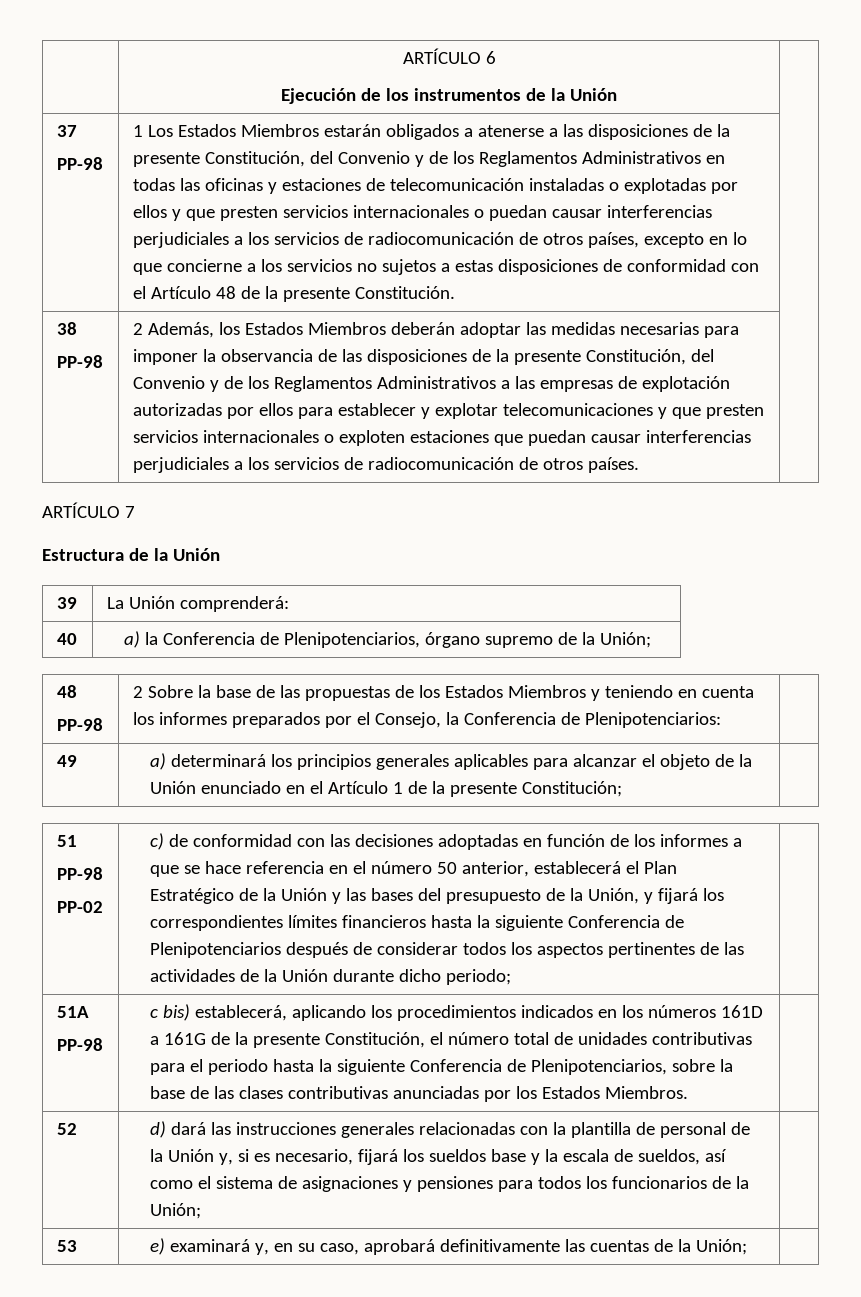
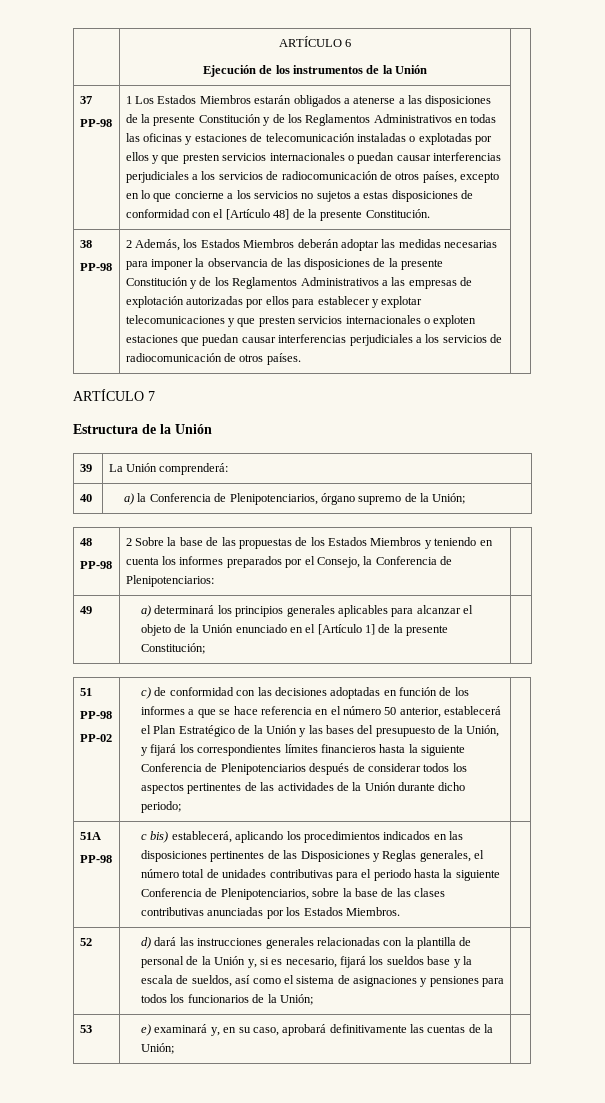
- 1 Los Estados Miembros estarán obligados a atenerse a las disposiciones de la presente Constitución, del Convenio y de los Reglamentos Administrativos en todas las oficinas y estaciones de telecomunicación instaladas o explotadas por ellos y que presten servicios internacionales o puedan causar interferencias perjudiciales a los servicios de radiocomunicación de otros países, excepto en lo que concierne a los servicios no sujetos a estas disposiciones de conformidad con el Artículo 48 de la presente Constitución.
+ 1 Los Estados Miembros estarán obligados a atenerse a las disposiciones de la presente Constitución y de los Reglamentos Administrativos en todas las oficinas y estaciones de telecomunicación instaladas o explotadas por ellos y que presten servicios internacionales o puedan causar interferencias perjudiciales a los servicios de radiocomunicación de otros países, excepto en lo que concierne a los servicios no sujetos a estas disposiciones de conformidad con el [Artículo 48] de la presente Constitución.
- 2 Además, los Estados Miembros deberán adoptar las medidas necesarias para imponer la observancia de las disposiciones de la presente Constitución, del Convenio y de los Reglamentos Administrativos a las empresas de explotación autorizadas por ellos para establecer y explotar telecomunicaciones y que presten servicios internacionales o exploten estaciones que puedan causar interferencias perjudiciales a los servicios de radiocomunicación de otros países.
+ 2 Además, los Estados Miembros deberán adoptar las medidas necesarias para imponer la observancia de las disposiciones de la presente Constitución y de los Reglamentos Administrativos a las empresas de explotación autorizadas por ellos para establecer y explotar telecomunicaciones y que presten servicios internacionales o exploten estaciones que puedan causar interferencias perjudiciales a los servicios de radiocomunicación de otros países.
- 49 | a) determinará los principios generales aplicables para alcanzar el objeto de la Unión enunciado en el Artículo 1 de la presente Constitución; |
+ 49 | a) determinará los principios generales aplicables para alcanzar el objeto de la Unión enunciado en el [Artículo 1] de la presente Constitución; |
- c bis) establecerá, aplicando los procedimientos indicados en los números 161D a 161G de la presente Constitución, el número total de unidades contributivas para el periodo hasta la siguiente Conferencia de Plenipotenciarios, sobre la base de las clases contributivas anunciadas por los Estados Miembros.
+ c bis) establecerá, aplicando los procedimientos indicados en las disposiciones pertinentes de las Disposiciones y Reglas generales, el número total de unidades contributivas para el periodo hasta la siguiente Conferencia de Plenipotenciarios, sobre la base de las clases contributivas anunciadas por los Estados Miembros.

